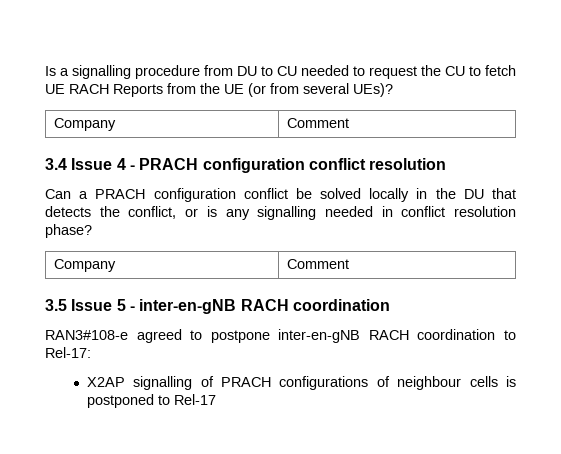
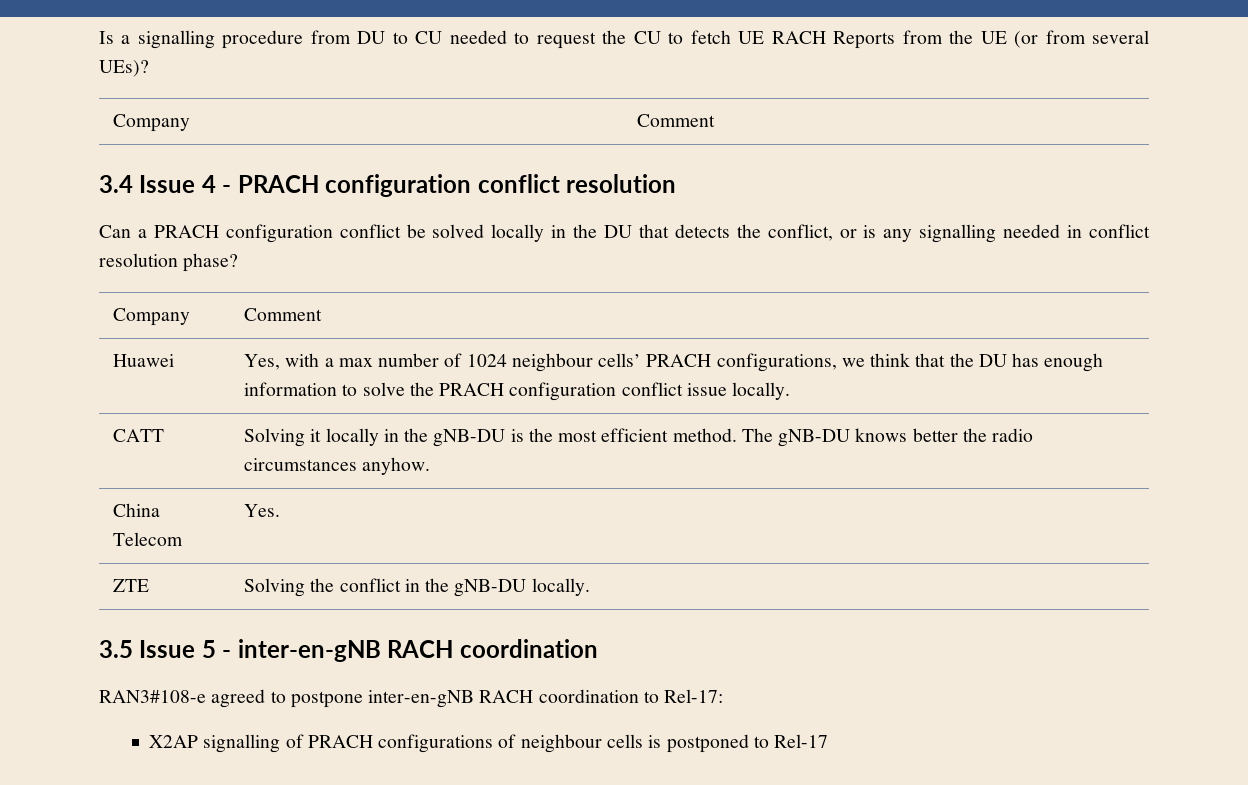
+ Huawei | Yes, with a max number of 1024 neighbour cells’ PRACH configurations, we think that the DU has enough information to solve the PRACH configuration conflict issue locally.
+ CATT | Solving it locally in the gNB-DU is the most efficient method. The gNB-DU knows better the radio circumstances anyhow.
+ China Telecom | Yes.
+ ZTE | Solving the conflict in the gNB-DU locally.

